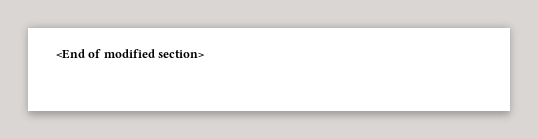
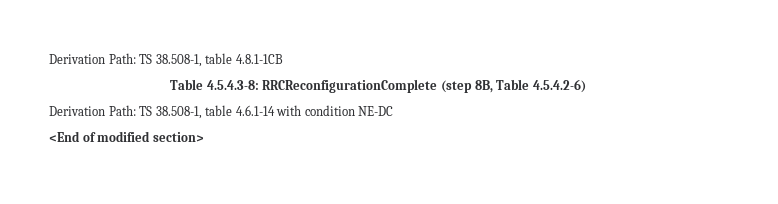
+ Derivation Path: TS 38.508-1, table 4.8.1-1CB
+ Table 4.5.4.3-8: RRCReconfigurationComplete (step 8B, Table 4.5.4.2-6)
+ Derivation Path: TS 38.508-1, table 4.6.1-14 with condition NE-DC

